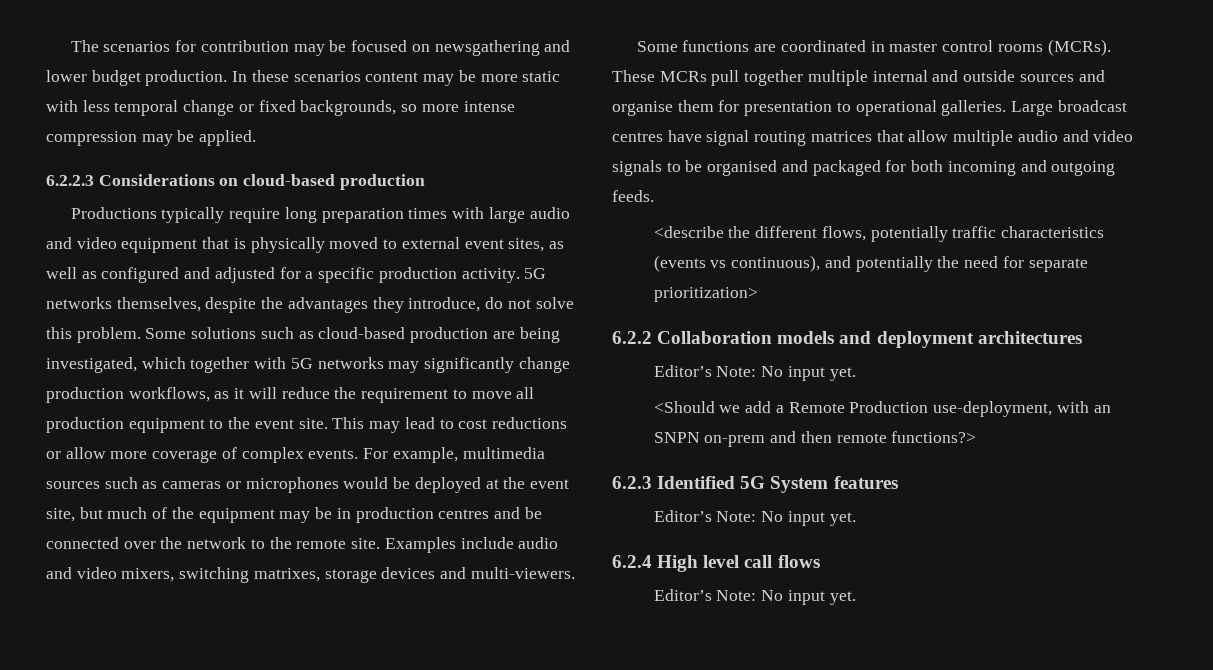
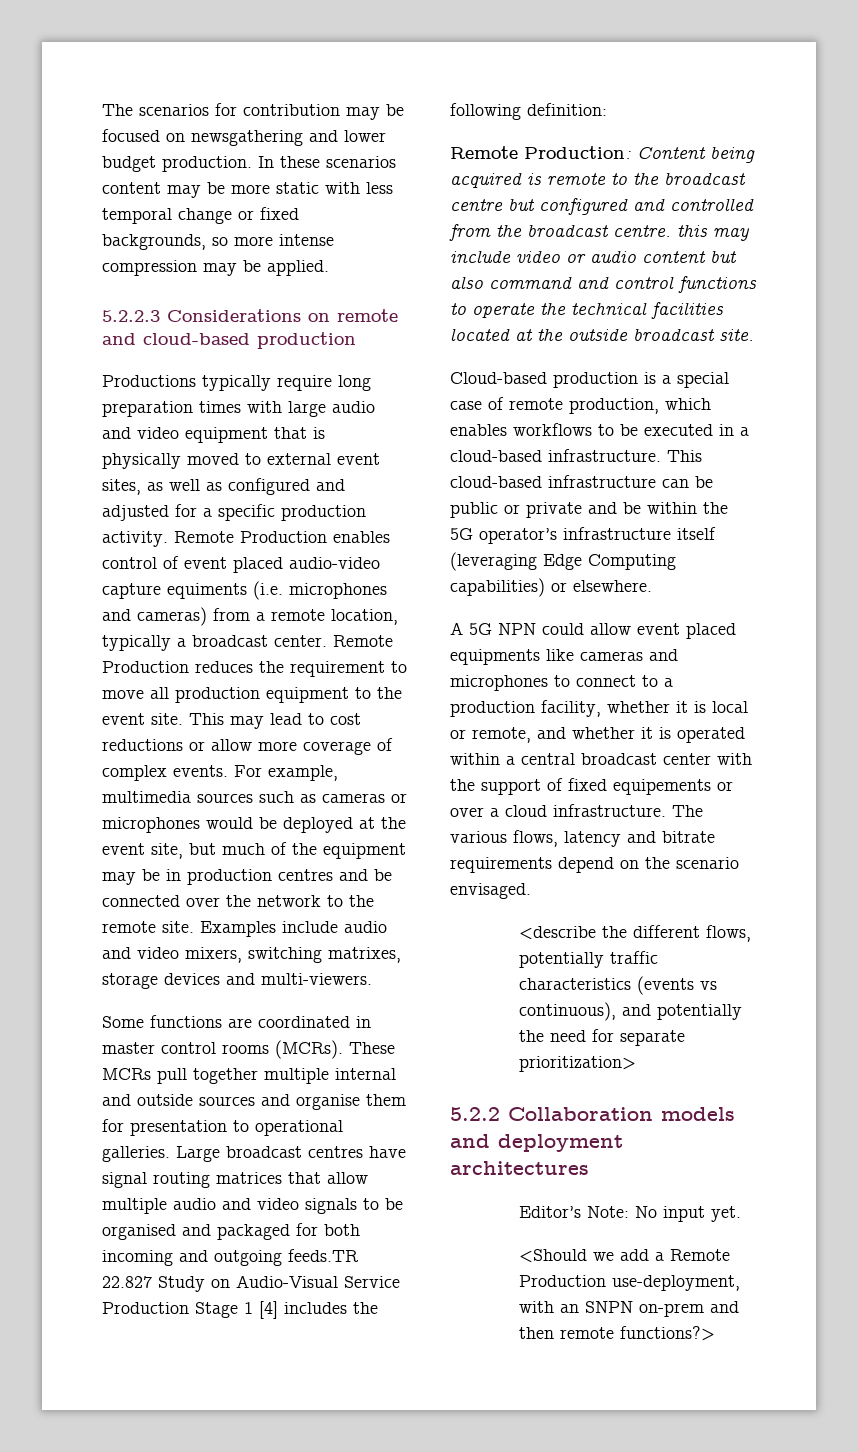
- 6.2.2.3 Considerations on cloud-based production
+ 5.2.2.3 Considerations on remote and cloud-based production
- 5G networks themselves, despite the advantages they introduce, do not solve this problem. Some solutions such as cloud-based production are being investigated, which together with 5G networks may significantly change production workflows, as it will reduce the requirement to move all production equipment to the event site.
+ Remote Production enables control of event placed audio-video capture equiments (i.e. microphones and cameras) from a remote location, typically a broadcast center. Remote Production reduces the requirement to move all production equipment to the event site.
- Large broadcast centres have signal routing matrices that allow multiple audio and video signals to be organised and packaged for both incoming and outgoing feeds.
+ Large broadcast centres have signal routing matrices that allow multiple audio and video signals to be organised and packaged for both incoming and outgoing feeds.TR 22.827 Study on Audio-Visual Service Production Stage 1 [4] includes the following definition:
+ Remote Production: Content being acquired is remote to the broadcast centre but configured and controlled from the broadcast centre. this may include video or audio content but also command and control functions to operate the technical facilities located at the outside broadcast site.
+ Cloud-based production is a special case of remote production, which enables workflows to be executed in a cloud-based infrastructure. This cloud-based infrastructure can be public or private and be within the 5G operator’s infrastructure itself (leveraging Edge Computing capabilities) or elsewhere.
+ A 5G NPN could allow event placed equipments like cameras and microphones to connect to a production facility, whether it is local or remote, and whether it is operated within a central broadcast center with the support of fixed equipements or over a cloud infrastructure. The various flows, latency and bitrate requirements depend on the scenario envisaged.
- 6.2.2 Collaboration models and deployment architectures
+ 5.2.2 Collaboration models and deployment architectures
- 6.2.3 Identified 5G System features
- Editor’s Note: No input yet.
- 6.2.4 High level call flows
- Editor’s Note: No input yet.

